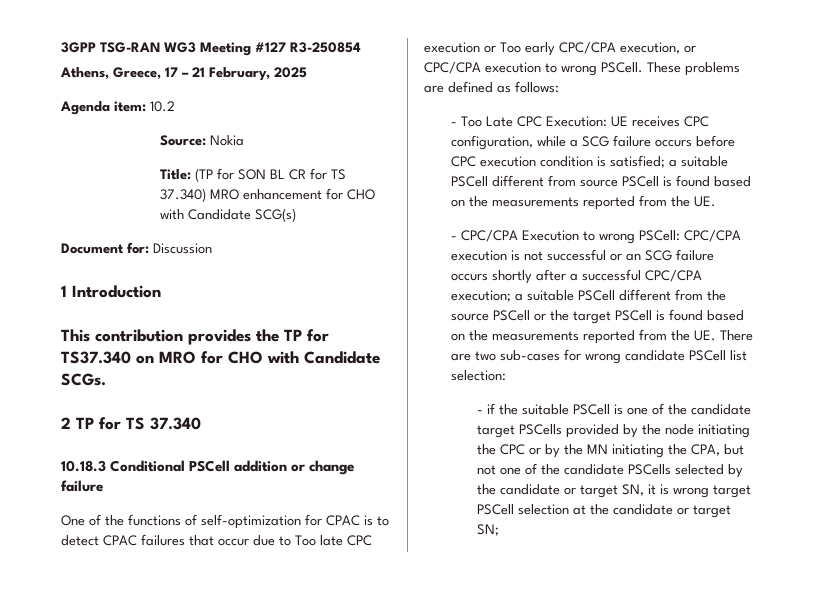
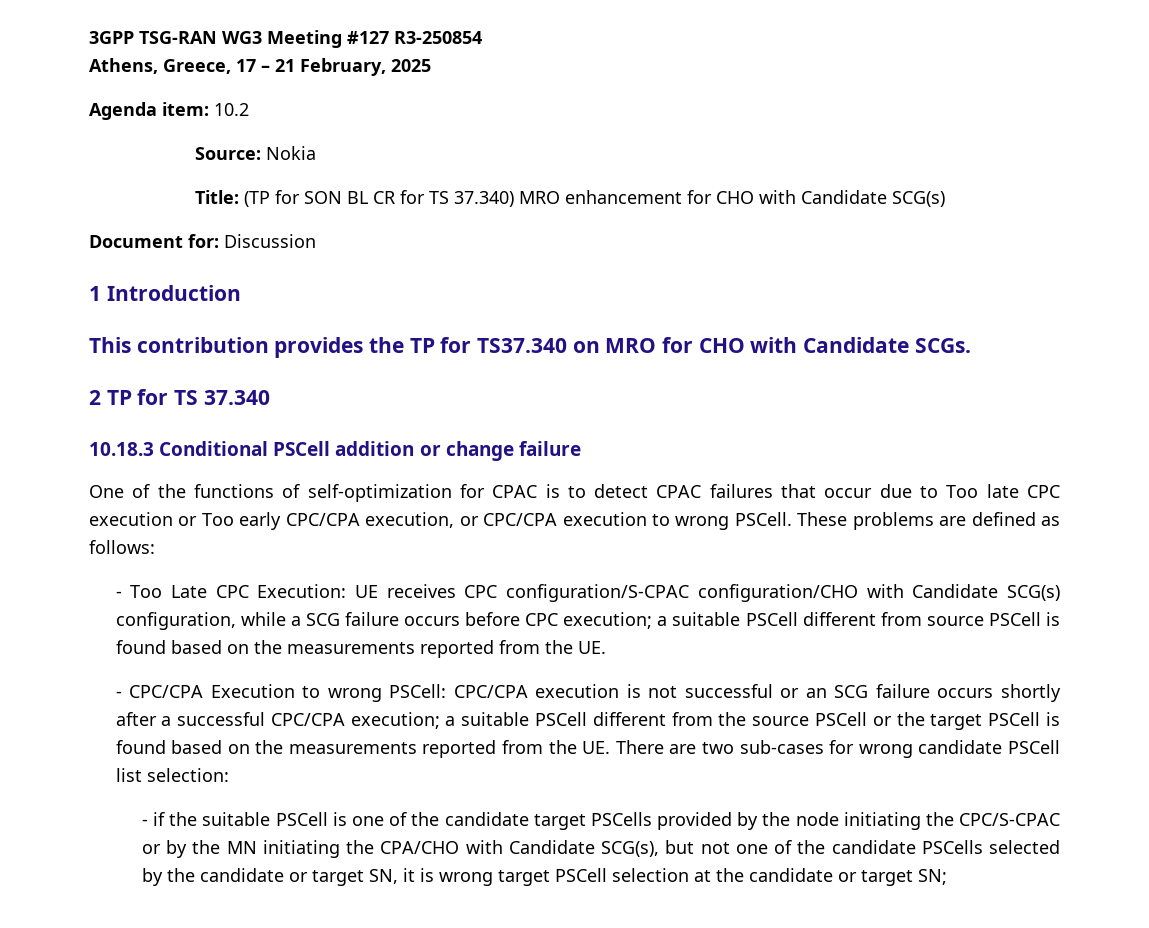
- - Too Late CPC Execution: UE receives CPC configuration, while a SCG failure occurs before CPC execution condition is satisfied; a suitable PSCell different from source PSCell is found based on the measurements reported from the UE.
+ - Too Late CPC Execution: UE receives CPC configuration/S-CPAC configuration/CHO with Candidate SCG(s) configuration, while a SCG failure occurs before CPC execution; a suitable PSCell different from source PSCell is found based on the measurements reported from the UE.
- - if the suitable PSCell is one of the candidate target PSCells provided by the node initiating the CPC or by the MN initiating the CPA, but not one of the candidate PSCells selected by the candidate or target SN, it is wrong target PSCell selection at the candidate or target SN;
+ - if the suitable PSCell is one of the candidate target PSCells provided by the node initiating the CPC/S-CPAC or by the MN initiating the CPA/CHO with Candidate SCG(s), but not one of the candidate PSCells selected by the candidate or target SN, it is wrong target PSCell selection at the candidate or target SN;

